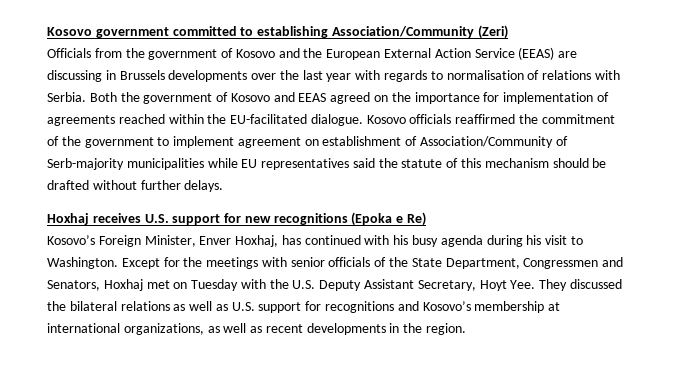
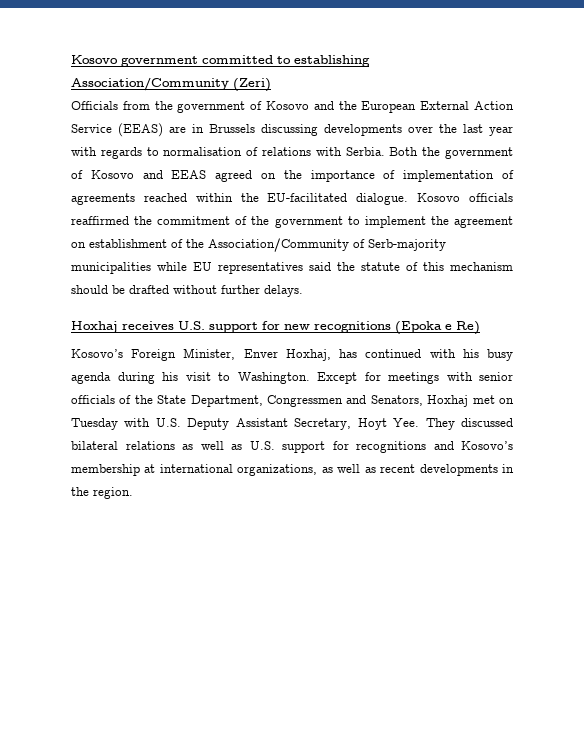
- Officials from the government of Kosovo and the European External Action Service (EEAS) are discussing in Brussels developments over the last year with regards to normalisation of relations with Serbia.
+ Officials from the government of Kosovo and the European External Action Service (EEAS) are in Brussels discussing developments over the last year with regards to normalisation of relations with Serbia.
- Both the government of Kosovo and EEAS agreed on the importance for implementation of agreements reached within the EU-facilitated dialogue.
+ Both the government of Kosovo and EEAS agreed on the importance of implementation of agreements reached within the EU-facilitated dialogue.
- Kosovo officials reaffirmed the commitment of the government to implement agreement on establishment of Association/Community of Serb-majority municipalities while EU representatives said the statute of this mechanism should be drafted without further delays.
+ Kosovo officials reaffirmed the commitment of the government to implement the agreement on establishment of the Association/Community of Serb-majority municipalities while EU representatives said the statute of this mechanism should be drafted without further delays.
- Except for the meetings with senior officials of the State Department, Congressmen and Senators, Hoxhaj met on Tuesday with the U.S. Deputy Assistant Secretary, Hoyt Yee. They discussed the bilateral relations as well as U.S. support for recognitions and Kosovo’s membership at international organizations, as well as recent developments in the region.
+ Except for meetings with senior officials of the State Department, Congressmen and Senators, Hoxhaj met on Tuesday with U.S. Deputy Assistant Secretary, Hoyt Yee. They discussed bilateral relations as well as U.S. support for recognitions and Kosovo’s membership at international organizations, as well as recent developments in the region.

